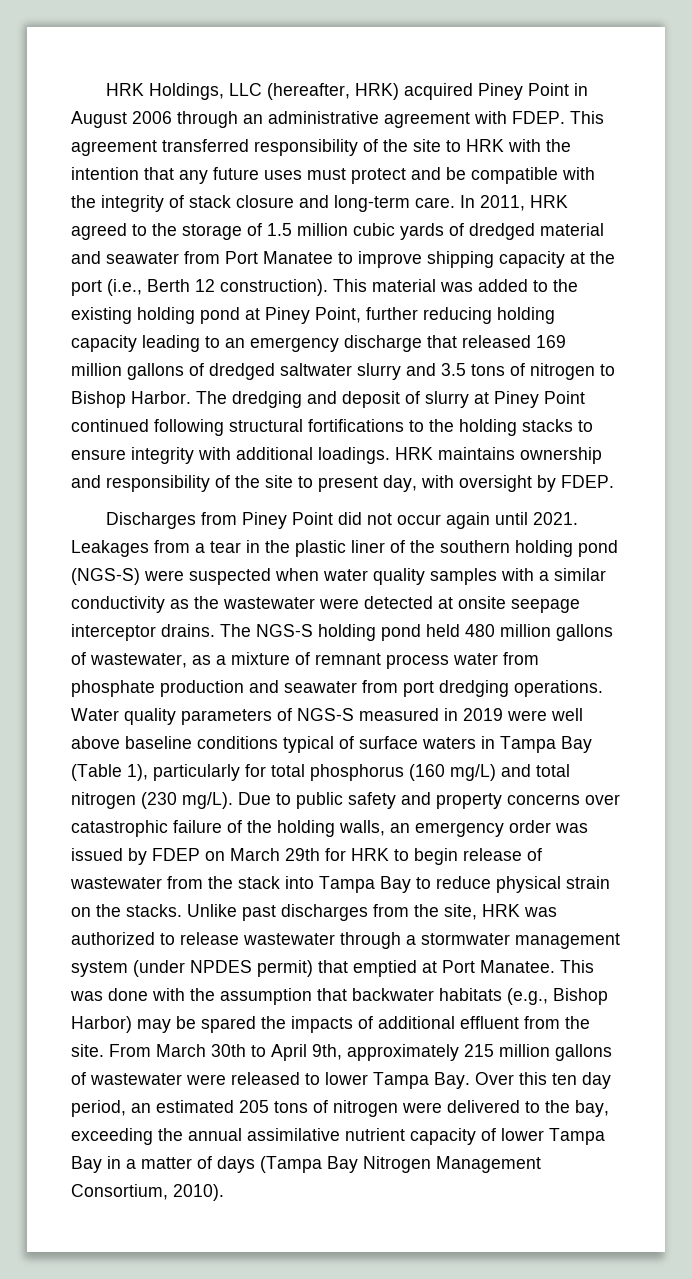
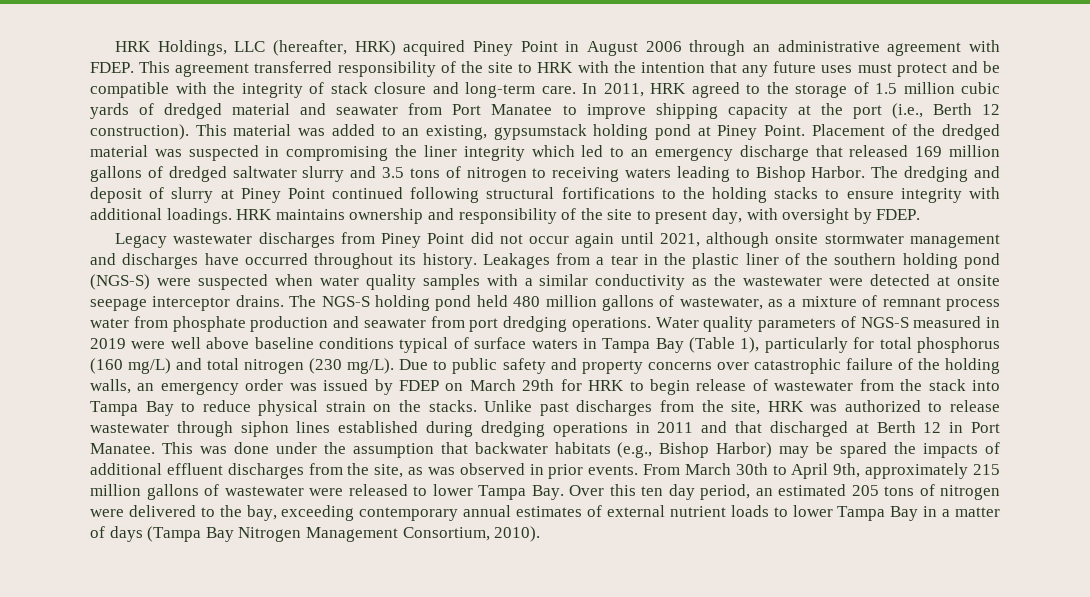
- This material was added to the existing holding pond at Piney Point, further reducing holding capacity leading to an emergency discharge that released 169 million gallons of dredged saltwater slurry and 3.5 tons of nitrogen to Bishop Harbor.
+ This material was added to an existing, gypsumstack holding pond at Piney Point. Placement of the dredged material was suspected in compromising the liner integrity which led to an emergency discharge that released 169 million gallons of dredged saltwater slurry and 3.5 tons of nitrogen to receiving waters leading to Bishop Harbor.
- Discharges from Piney Point did not occur again until 2021.
+ Legacy wastewater discharges from Piney Point did not occur again until 2021, although onsite stormwater management and discharges have occurred throughout its history.
- Unlike past discharges from the site, HRK was authorized to release wastewater through a stormwater management system (under NPDES permit) that emptied at Port Manatee.
+ Unlike past discharges from the site, HRK was authorized to release wastewater through siphon lines established during dredging operations in 2011 and that discharged at Berth 12 in Port Manatee.
- This was done with the assumption that backwater habitats (e.g., Bishop Harbor) may be spared the impacts of additional effluent from the site.
+ This was done under the assumption that backwater habitats (e.g., Bishop Harbor) may be spared the impacts of additional effluent discharges from the site, as was observed in prior events.
- From March 30th to April 9th, approximately 215 million gallons of wastewater were released to lower Tampa Bay. Over this ten day period, an estimated 205 tons of nitrogen were delivered to the bay, exceeding the annual assimilative nutrient capacity of lower Tampa Bay in a matter of days (Tampa Bay Nitrogen Management Consortium, 2010).
+ From March 30th to April 9th, approximately 215 million gallons of wastewater were released to lower Tampa Bay. Over this ten day period, an estimated 205 tons of nitrogen were delivered to the bay, exceeding contemporary annual estimates of external nutrient loads to lower Tampa Bay in a matter of days (Tampa Bay Nitrogen Management Consortium, 2010).

